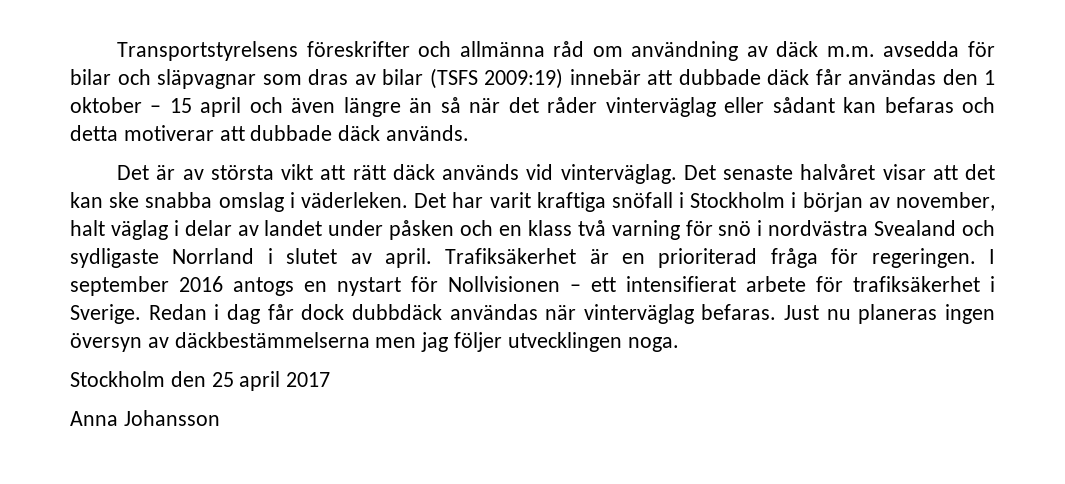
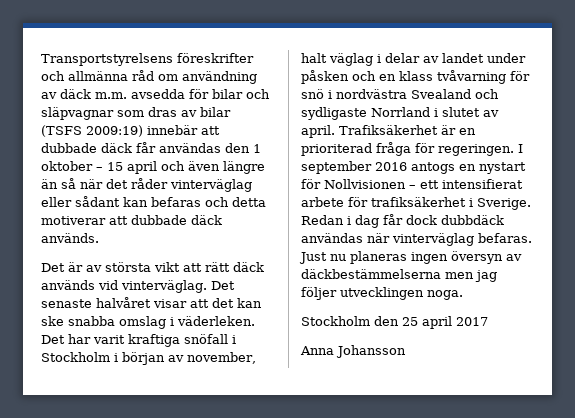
- Det har varit kraftiga snöfall i Stockholm i början av november, halt väglag i delar av landet under påsken och en klass två varning för snö i nordvästra Svealand och sydligaste Norrland i slutet av april.
+ Det har varit kraftiga snöfall i Stockholm i början av november, halt väglag i delar av landet under påsken och en klass tvåvarning för snö i nordvästra Svealand och sydligaste Norrland i slutet av april.

